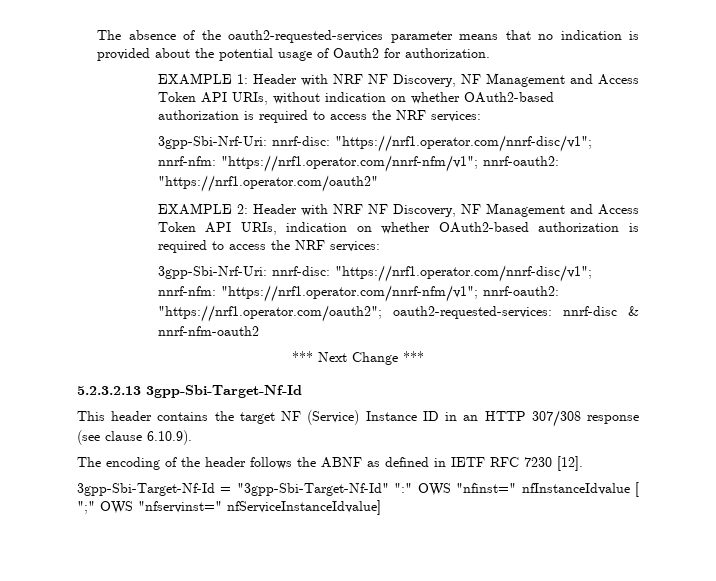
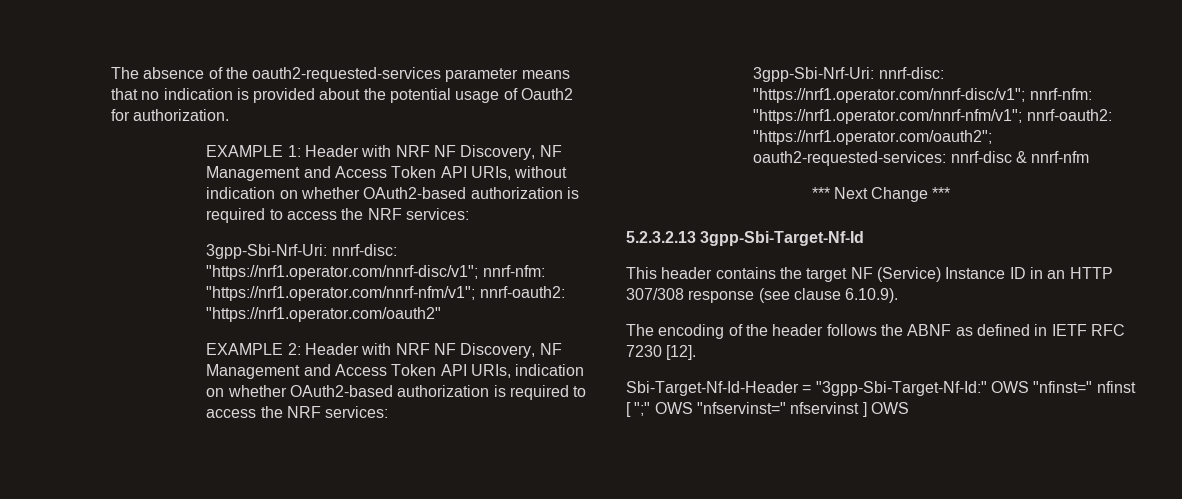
- 3gpp-Sbi-Nrf-Uri: nnrf-disc: "https://nrf1.operator.com/nnrf-disc/v1"; nnrf-nfm: "https://nrf1.operator.com/nnrf-nfm/v1"; nnrf-oauth2: "https://nrf1.operator.com/oauth2"; oauth2-requested-services: nnrf-disc & nnrf-nfm-oauth2
+ 3gpp-Sbi-Nrf-Uri: nnrf-disc: "https://nrf1.operator.com/nnrf-disc/v1"; nnrf-nfm: "https://nrf1.operator.com/nnrf-nfm/v1"; nnrf-oauth2: "https://nrf1.operator.com/oauth2"; oauth2-requested-services: nnrf-disc & nnrf-nfm
- 3gpp-Sbi-Target-Nf-Id = "3gpp-Sbi-Target-Nf-Id" ":" OWS "nfinst=" nfInstanceIdvalue [ ";" OWS "nfservinst=" nfServiceInstanceIdvalue]
+ Sbi-Target-Nf-Id-Header = "3gpp-Sbi-Target-Nf-Id:" OWS "nfinst=" nfinst [ ";" OWS "nfservinst=" nfservinst ] OWS

